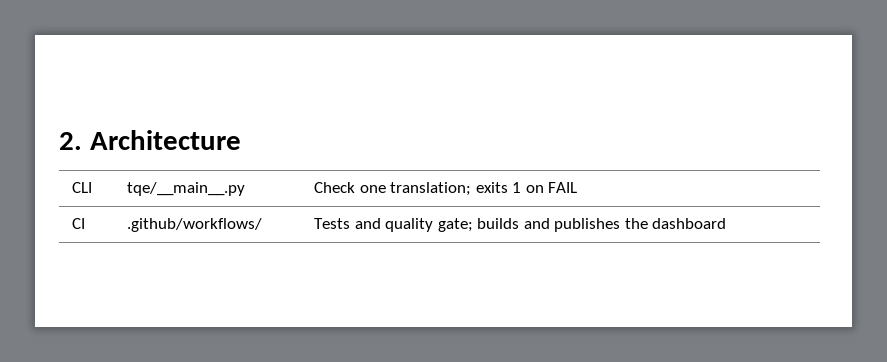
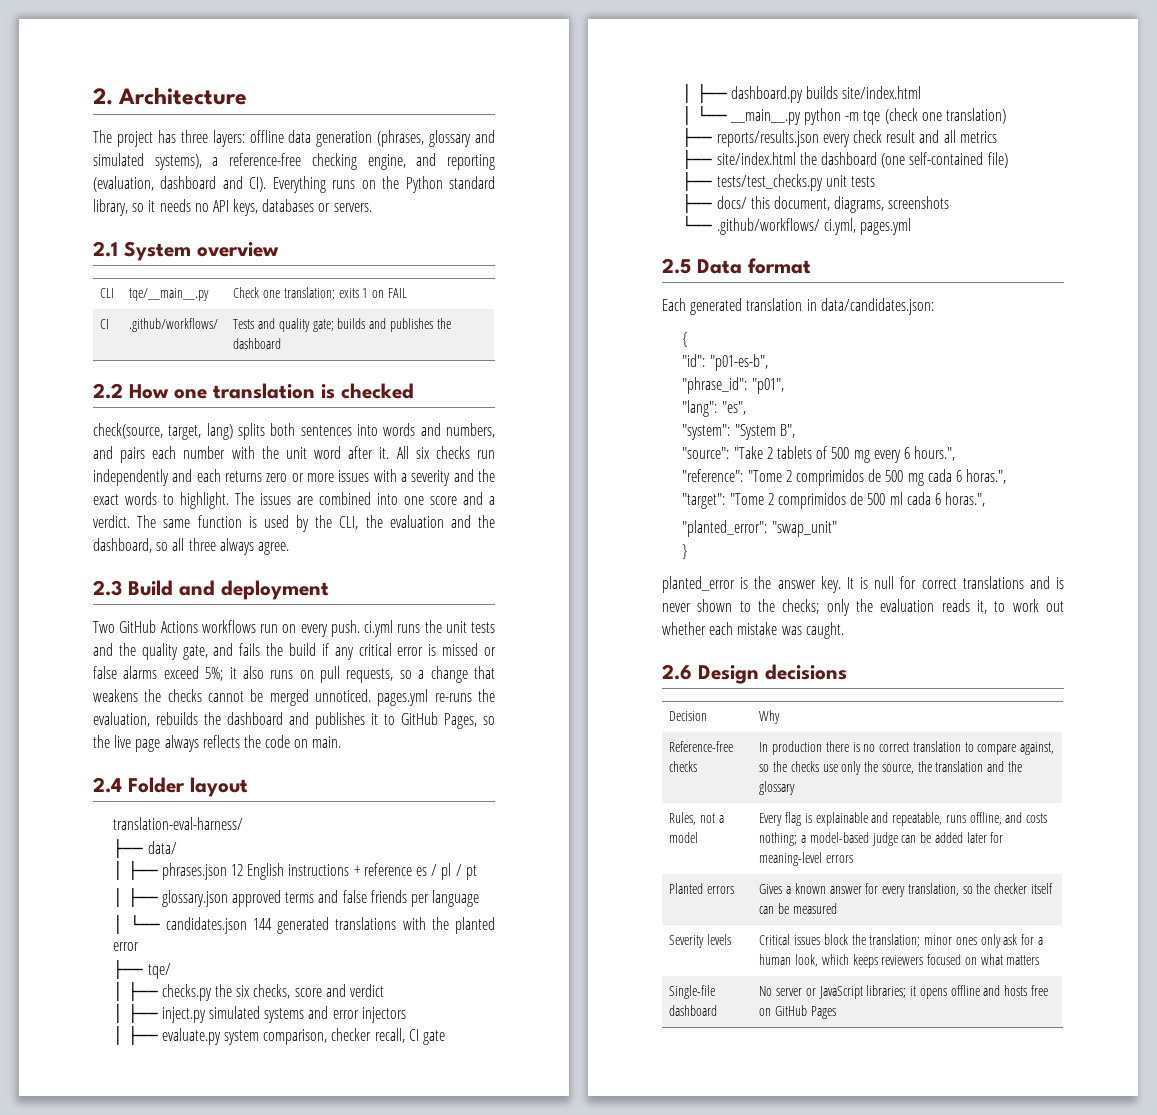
+ The project has three layers: offline data generation (phrases, glossary and simulated systems), a reference-free checking engine, and reporting (evaluation, dashboard and CI). Everything runs on the Python standard library, so it needs no API keys, databases or servers.
+ 2.1 System overview
+ 2.2 How one translation is checked
+ check(source, target, lang) splits both sentences into words and numbers, and pairs each number with the unit word after it. All six checks run independently and each returns zero or more issues with a severity and the exact words to highlight. The issues are combined into one score and a verdict. The same function is used by the CLI, the evaluation and the dashboard, so all three always agree.
+ 2.3 Build and deployment
+ Two GitHub Actions workflows run on every push. ci.yml runs the unit tests and the quality gate, and fails the build if any critical error is missed or false alarms exceed 5%; it also runs on pull requests, so a change that weakens the checks cannot be merged unnoticed. pages.yml re-runs the evaluation, rebuilds the dashboard and publishes it to GitHub Pages, so the live page always reflects the code on main.
+ 2.4 Folder layout
+ translation-eval-harness/
+ ├── data/
+ │ ├── phrases.json 12 English instructions + reference es / pl / pt
+ │ ├── glossary.json approved terms and false friends per language
+ │ └── candidates.json 144 generated translations with the planted error
+ ├── tqe/
+ │ ├── checks.py the six checks, score and verdict
+ │ ├── inject.py simulated systems and error injectors
+ │ ├── evaluate.py system comparison, checker recall, CI gate
+ │ ├── dashboard.py builds site/index.html
+ │ └── __main__.py python -m tqe (check one translation)
+ ├── reports/results.json every check result and all metrics
+ ├── site/index.html the dashboard (one self-contained file)
+ ├── tests/test_checks.py unit tests
+ ├── docs/ this document, diagrams, screenshots
+ └── .github/workflows/ ci.yml, pages.yml
+ 2.5 Data format
+ Each generated translation in data/candidates.json:
+ {
+ "id": "p01-es-b",
+ "phrase_id": "p01",
+ "lang": "es",
+ "system": "System B",
+ "source": "Take 2 tablets of 500 mg every 6 hours.",
+ "reference": "Tome 2 comprimidos de 500 mg cada 6 horas.",
+ "target": "Tome 2 comprimidos de 500 ml cada 6 horas.",
+ "planted_error": "swap_unit"
+ }
+ planted_error is the answer key. It is null for correct translations and is never shown to the checks; only the evaluation reads it, to work out whether each mistake was caught.
+ 2.6 Design decisions
+ Decision | Why
+ Reference-free checks | In production there is no correct translation to compare against, so the checks use only the source, the translation and the glossary
+ Rules, not a model | Every flag is explainable and repeatable, runs offline, and costs nothing; a model-based judge can be added later for meaning-level errors
+ Planted errors | Gives a known answer for every translation, so the checker itself can be measured
+ Severity levels | Critical issues block the translation; minor ones only ask for a human look, which keeps reviewers focused on what matters
+ Single-file dashboard | No server or JavaScript libraries; it opens offline and hosts free on GitHub Pages

